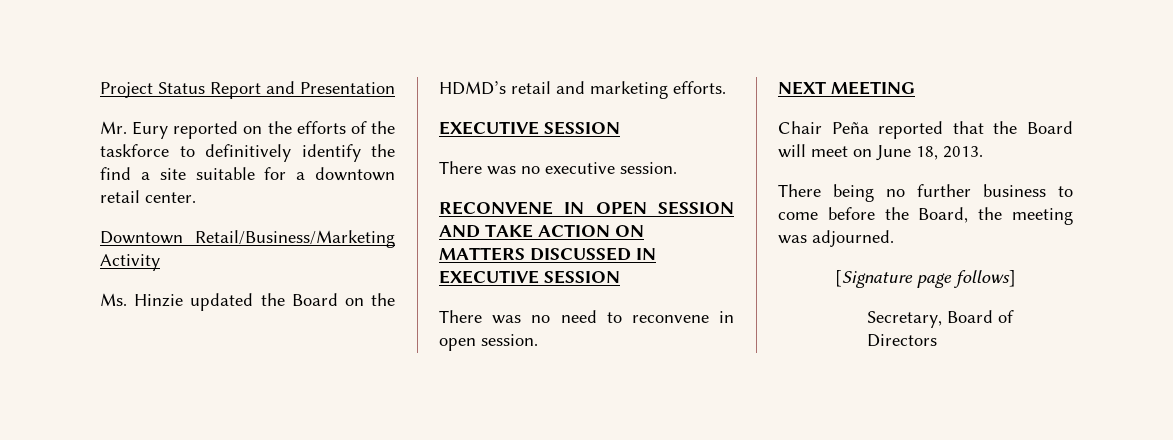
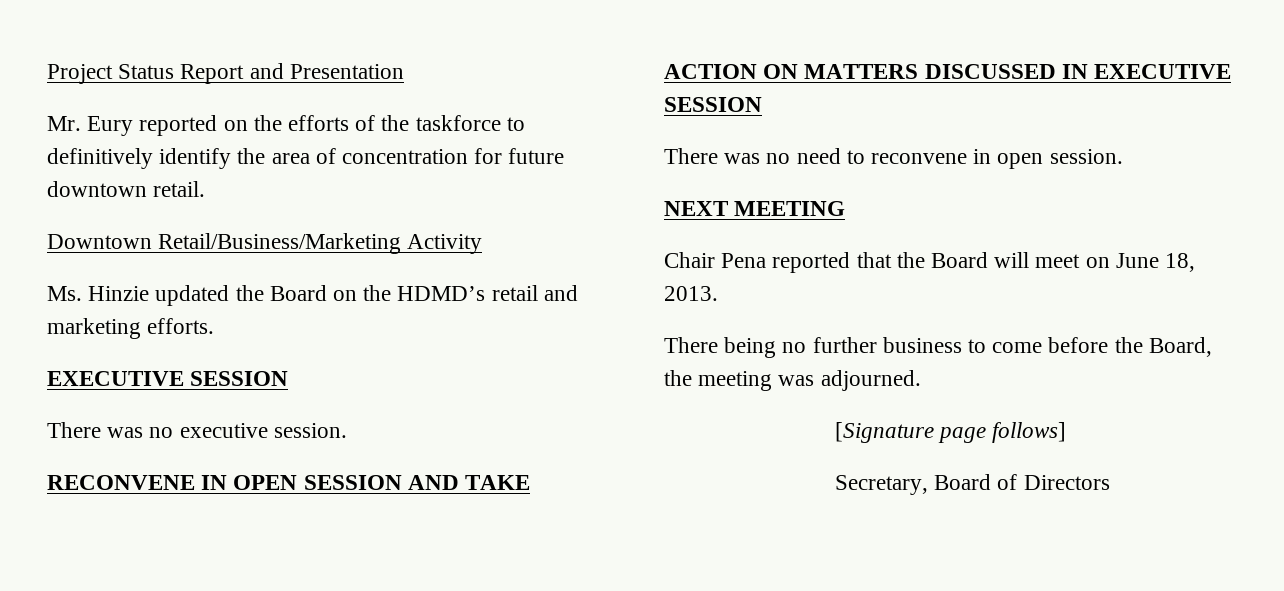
- Mr. Eury reported on the efforts of the taskforce to definitively identify the find a site suitable for a downtown retail center.
+ Mr. Eury reported on the efforts of the taskforce to definitively identify the area of concentration for future downtown retail.
- Chair Peña reported that the Board will meet on June 18, 2013.
+ Chair Pena reported that the Board will meet on June 18, 2013.

